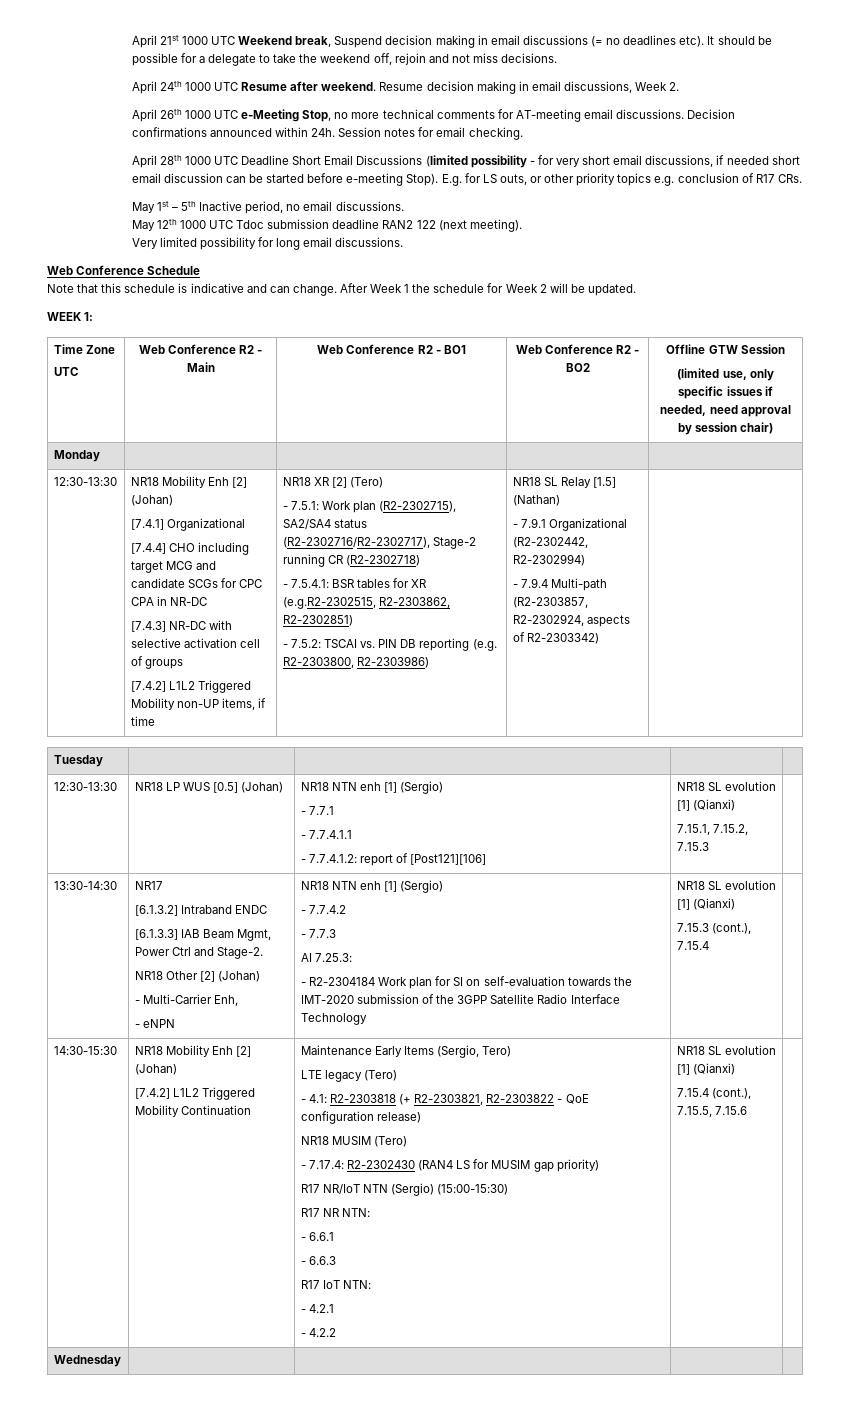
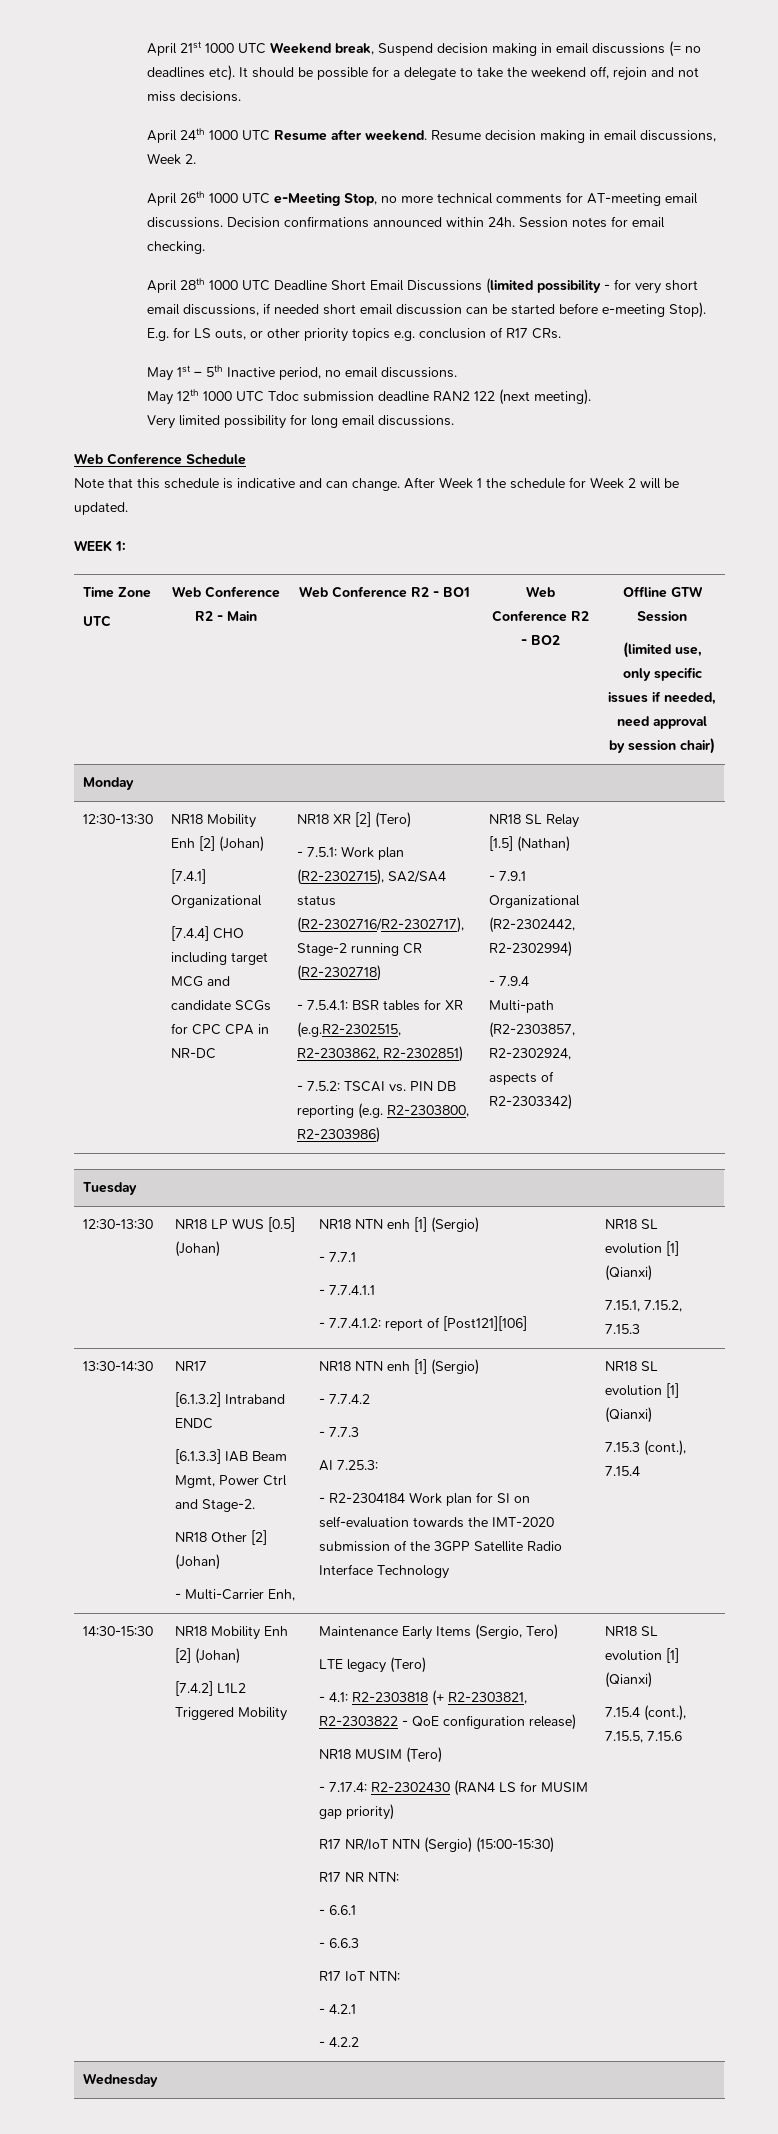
- [7.4.3] NR-DC with selective activation cell of groups
- [7.4.2] L1L2 Triggered Mobility non-UP items, if time
- - eNPN
- [7.4.2] L1L2 Triggered Mobility Continuation
+ [7.4.2] L1L2 Triggered Mobility

